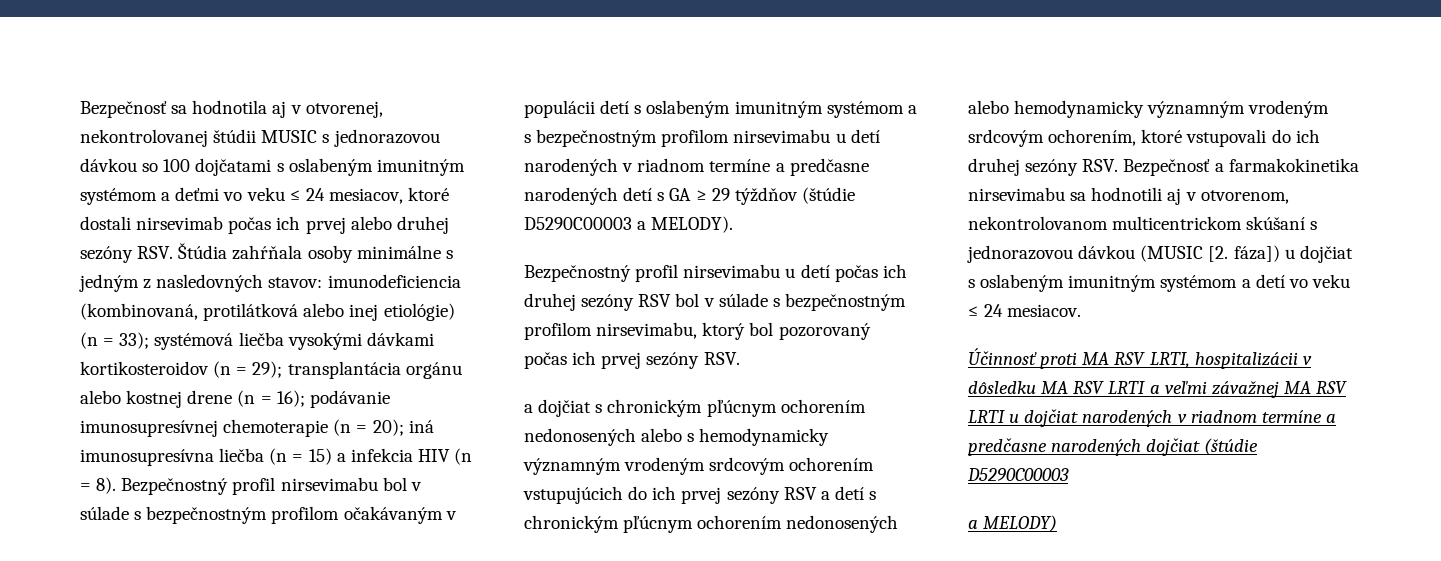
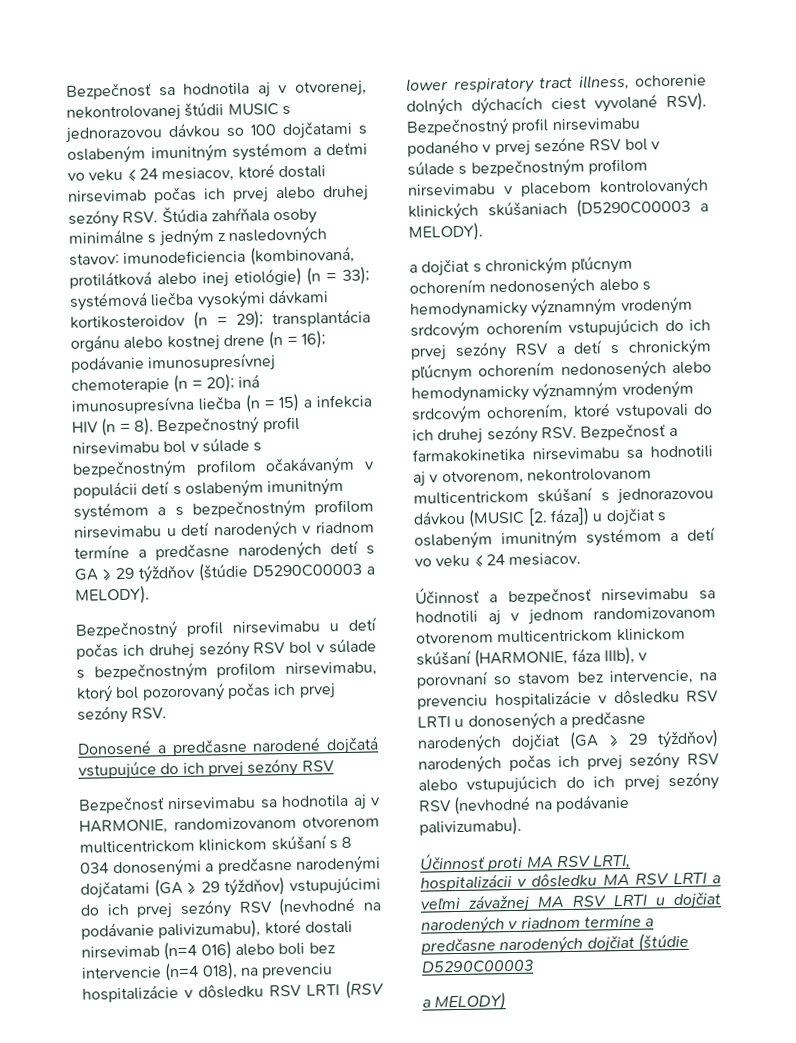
+ Donosené a predčasne narodené dojčatá vstupujúce do ich prvej sezóny RSV
+ Bezpečnosť nirsevimabu sa hodnotila aj v HARMONIE, randomizovanom otvorenom multicentrickom klinickom skúšaní s 8 034 donosenými a predčasne narodenými dojčatami (GA ≥ 29 týždňov) vstupujúcimi do ich prvej sezóny RSV (nevhodné na podávanie palivizumabu), ktoré dostali nirsevimab (n=4 016) alebo boli bez intervencie (n=4 018), na prevenciu hospitalizácie v dôsledku RSV LRTI (RSV lower respiratory tract illness, ochorenie dolných dýchacích ciest vyvolané RSV). Bezpečnostný profil nirsevimabu podaného v prvej sezóne RSV bol v súlade s bezpečnostným profilom nirsevimabu v placebom kontrolovaných klinických skúšaniach (D5290C00003 a MELODY).
+ Účinnosť a bezpečnosť nirsevimabu sa hodnotili aj v jednom randomizovanom otvorenom multicentrickom klinickom skúšaní (HARMONIE, fáza IIIb), v porovnaní so stavom bez intervencie, na prevenciu hospitalizácie v dôsledku RSV LRTI u donosených a predčasne narodených dojčiat (GA ≥ 29 týždňov) narodených počas ich prvej sezóny RSV alebo vstupujúcich do ich prvej sezóny RSV (nevhodné na podávanie palivizumabu).

